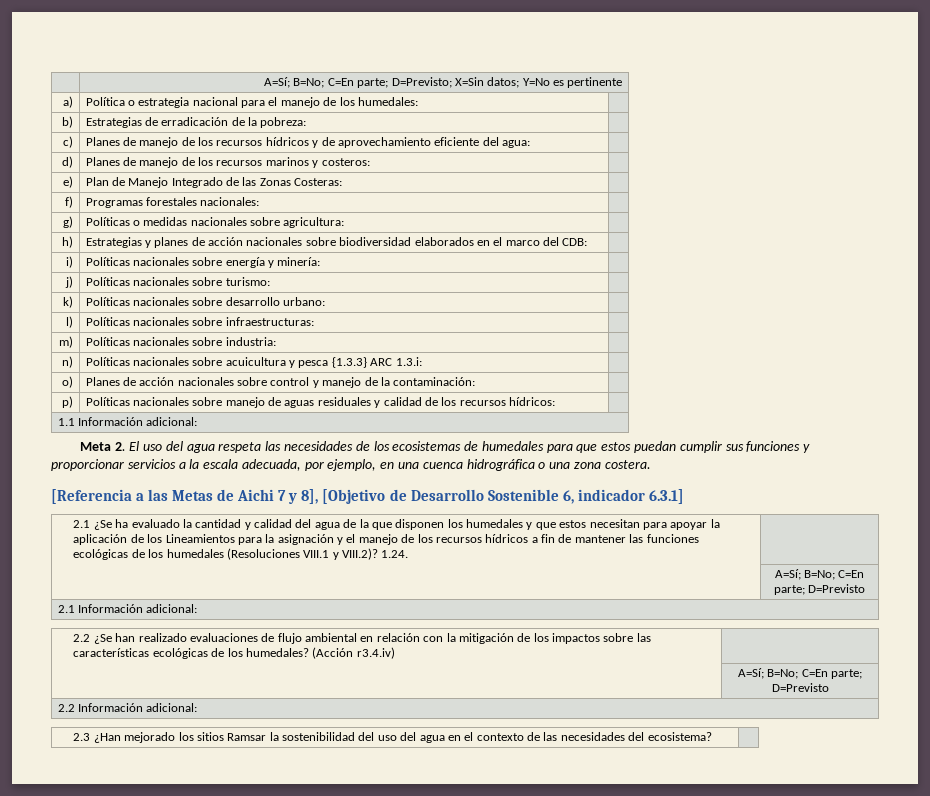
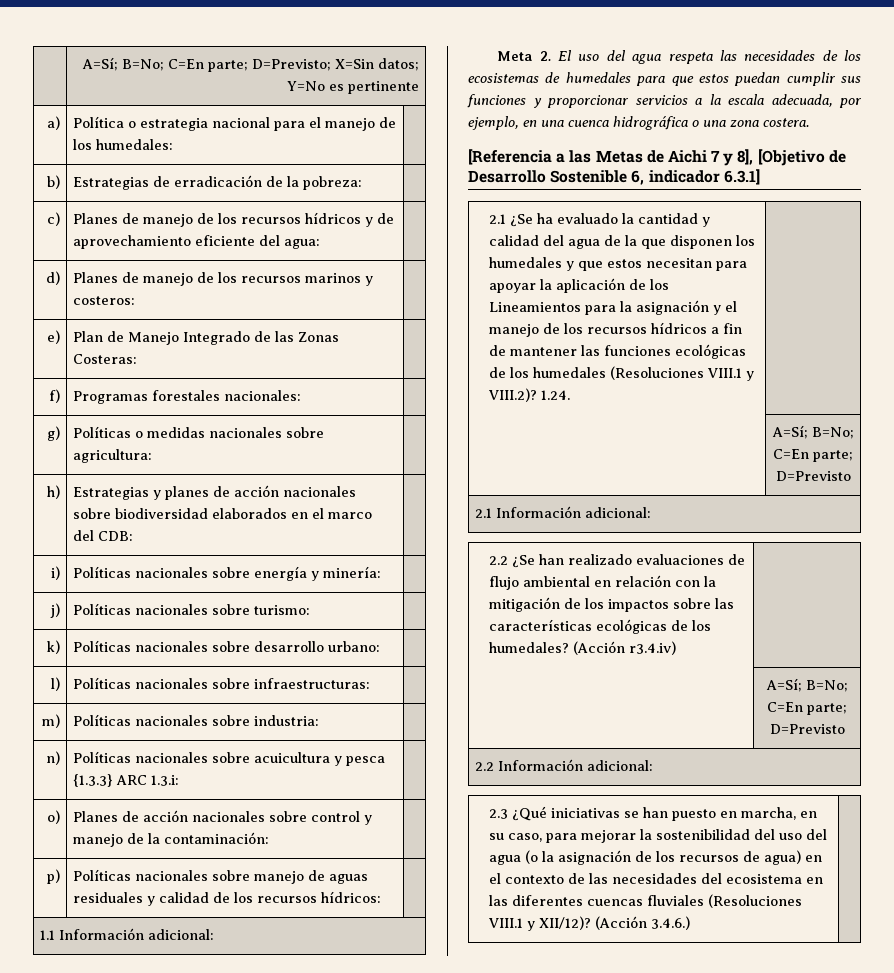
- 2.3 ¿Han mejorado los sitios Ramsar la sostenibilidad del uso del agua en el contexto de las necesidades del ecosistema?
+ 2.3 ¿Qué iniciativas se han puesto en marcha, en su caso, para mejorar la sostenibilidad del uso del agua (o la asignación de los recursos de agua) en el contexto de las necesidades del ecosistema en las diferentes cuencas fluviales (Resoluciones VIII.1 y XII/12)? (Acción 3.4.6.)

